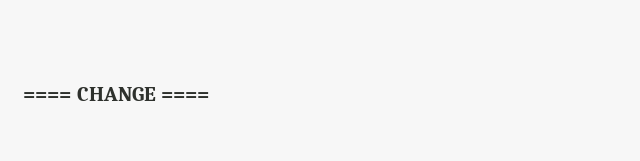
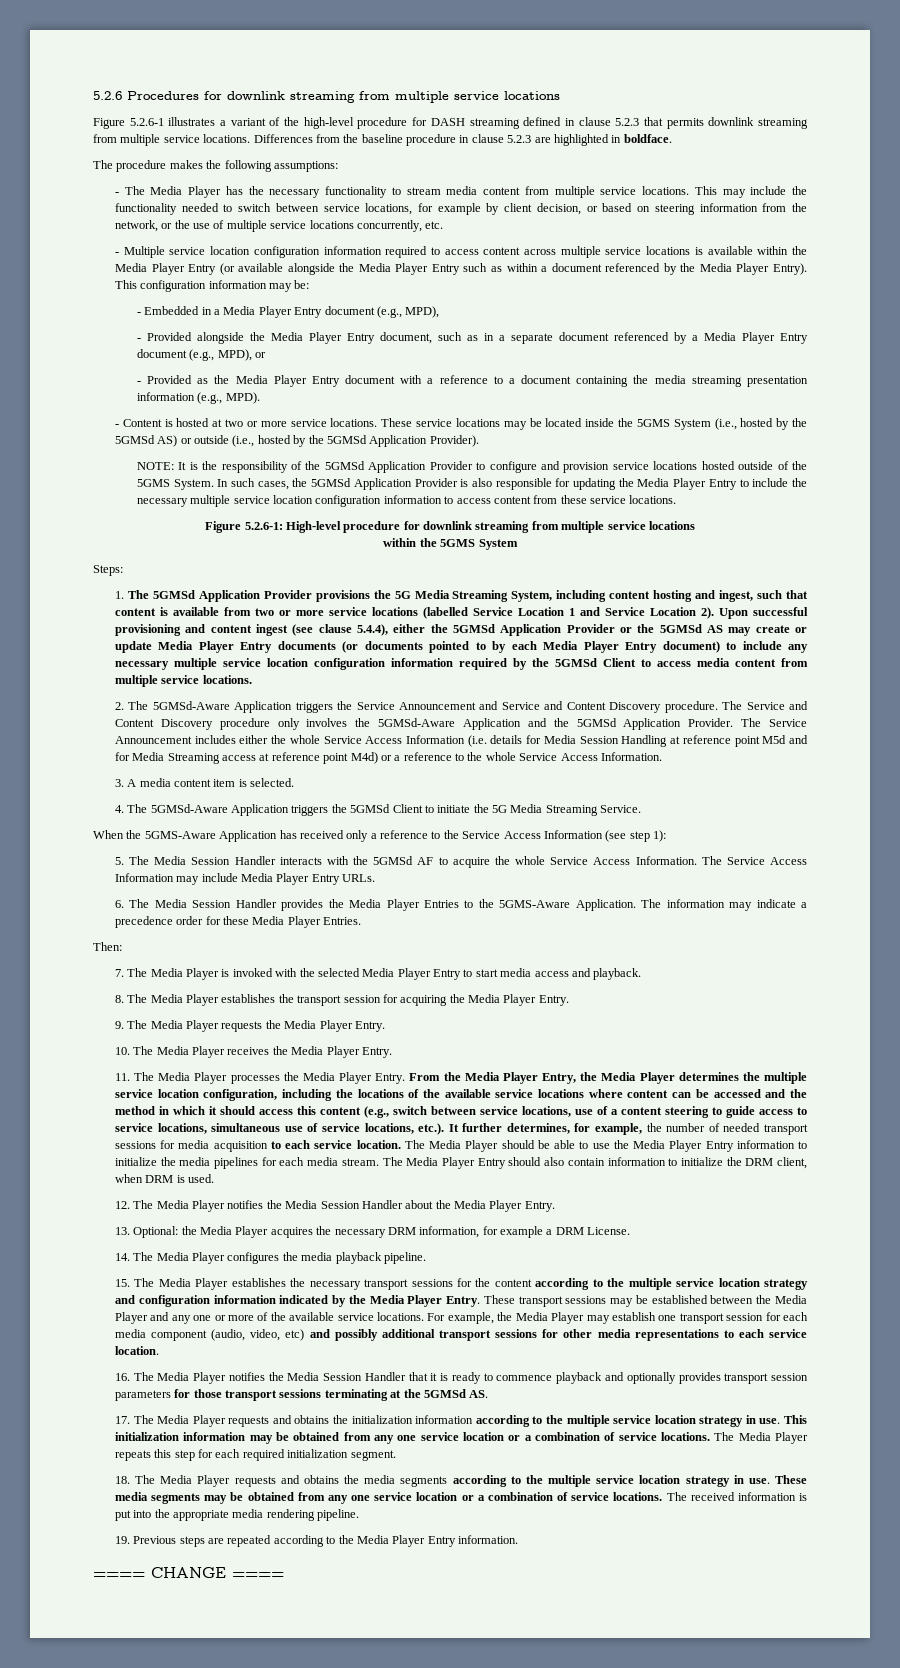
+ 5.2.6 Procedures for downlink streaming from multiple service locations
+ Figure 5.2.6-1 illustrates a variant of the high-level procedure for DASH streaming defined in clause 5.2.3 that permits downlink streaming from multiple service locations. Differences from the baseline procedure in clause 5.2.3 are highlighted in boldface.
+ The procedure makes the following assumptions:
+ - The Media Player has the necessary functionality to stream media content from multiple service locations. This may include the functionality needed to switch between service locations, for example by client decision, or based on steering information from the network, or the use of multiple service locations concurrently, etc.
+ - Multiple service location configuration information required to access content across multiple service locations is available within the Media Player Entry (or available alongside the Media Player Entry such as within a document referenced by the Media Player Entry). This configuration information may be:
+ - Embedded in a Media Player Entry document (e.g., MPD),
+ - Provided alongside the Media Player Entry document, such as in a separate document referenced by a Media Player Entry document (e.g., MPD), or
+ - Provided as the Media Player Entry document with a reference to a document containing the media streaming presentation information (e.g., MPD).
+ - Content is hosted at two or more service locations. These service locations may be located inside the 5GMS System (i.e., hosted by the 5GMSd AS) or outside (i.e., hosted by the 5GMSd Application Provider).
+ NOTE: It is the responsibility of the 5GMSd Application Provider to configure and provision service locations hosted outside of the 5GMS System. In such cases, the 5GMSd Application Provider is also responsible for updating the Media Player Entry to include the necessary multiple service location configuration information to access content from these service locations.
+ Figure 5.2.6-1: High-level procedure for downlink streaming from multiple service locations
+ within the 5GMS System
+ Steps:
+ 1. The 5GMSd Application Provider provisions the 5G Media Streaming System, including content hosting and ingest, such that content is available from two or more service locations (labelled Service Location 1 and Service Location 2). Upon successful provisioning and content ingest (see clause 5.4.4), either the 5GMSd Application Provider or the 5GMSd AS may create or update Media Player Entry documents (or documents pointed to by each Media Player Entry document) to include any necessary multiple service location configuration information required by the 5GMSd Client to access media content from multiple service locations.
+ 2. The 5GMSd-Aware Application triggers the Service Announcement and Service and Content Discovery procedure. The Service and Content Discovery procedure only involves the 5GMSd-Aware Application and the 5GMSd Application Provider. The Service Announcement includes either the whole Service Access Information (i.e. details for Media Session Handling at reference point M5d and for Media Streaming access at reference point M4d) or a reference to the whole Service Access Information.
+ 3. A media content item is selected.
+ 4. The 5GMSd-Aware Application triggers the 5GMSd Client to initiate the 5G Media Streaming Service.
+ When the 5GMS-Aware Application has received only a reference to the Service Access Information (see step 1):
+ 5. The Media Session Handler interacts with the 5GMSd AF to acquire the whole Service Access Information. The Service Access Information may include Media Player Entry URLs.
+ 6. The Media Session Handler provides the Media Player Entries to the 5GMS-Aware Application. The information may indicate a precedence order for these Media Player Entries.
+ Then:
+ 7. The Media Player is invoked with the selected Media Player Entry to start media access and playback.
+ 8. The Media Player establishes the transport session for acquiring the Media Player Entry.
+ 9. The Media Player requests the Media Player Entry.
+ 10. The Media Player receives the Media Player Entry.
+ 11. The Media Player processes the Media Player Entry. From the Media Player Entry, the Media Player determines the multiple service location configuration, including the locations of the available service locations where content can be accessed and the method in which it should access this content (e.g., switch between service locations, use of a content steering to guide access to service locations, simultaneous use of service locations, etc.). It further determines, for example, the number of needed transport sessions for media acquisition to each service location. The Media Player should be able to use the Media Player Entry information to initialize the media pipelines for each media stream. The Media Player Entry should also contain information to initialize the DRM client, when DRM is used.
+ 12. The Media Player notifies the Media Session Handler about the Media Player Entry.
+ 13. Optional: the Media Player acquires the necessary DRM information, for example a DRM License.
+ 14. The Media Player configures the media playback pipeline.
+ 15. The Media Player establishes the necessary transport sessions for the content according to the multiple service location strategy and configuration information indicated by the Media Player Entry. These transport sessions may be established between the Media Player and any one or more of the available service locations. For example, the Media Player may establish one transport session for each media component (audio, video, etc) and possibly additional transport sessions for other media representations to each service location.
+ 16. The Media Player notifies the Media Session Handler that it is ready to commence playback and optionally provides transport session parameters for those transport sessions terminating at the 5GMSd AS.
+ 17. The Media Player requests and obtains the initialization information according to the multiple service location strategy in use. This initialization information may be obtained from any one service location or a combination of service locations. The Media Player repeats this step for each required initialization segment.
+ 18. The Media Player requests and obtains the media segments according to the multiple service location strategy in use. These media segments may be obtained from any one service location or a combination of service locations. The received information is put into the appropriate media rendering pipeline.
+ 19. Previous steps are repeated according to the Media Player Entry information.

